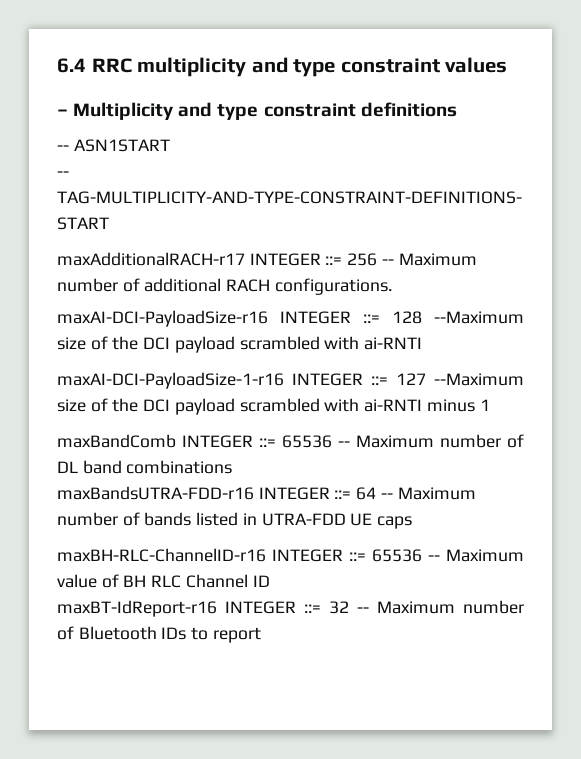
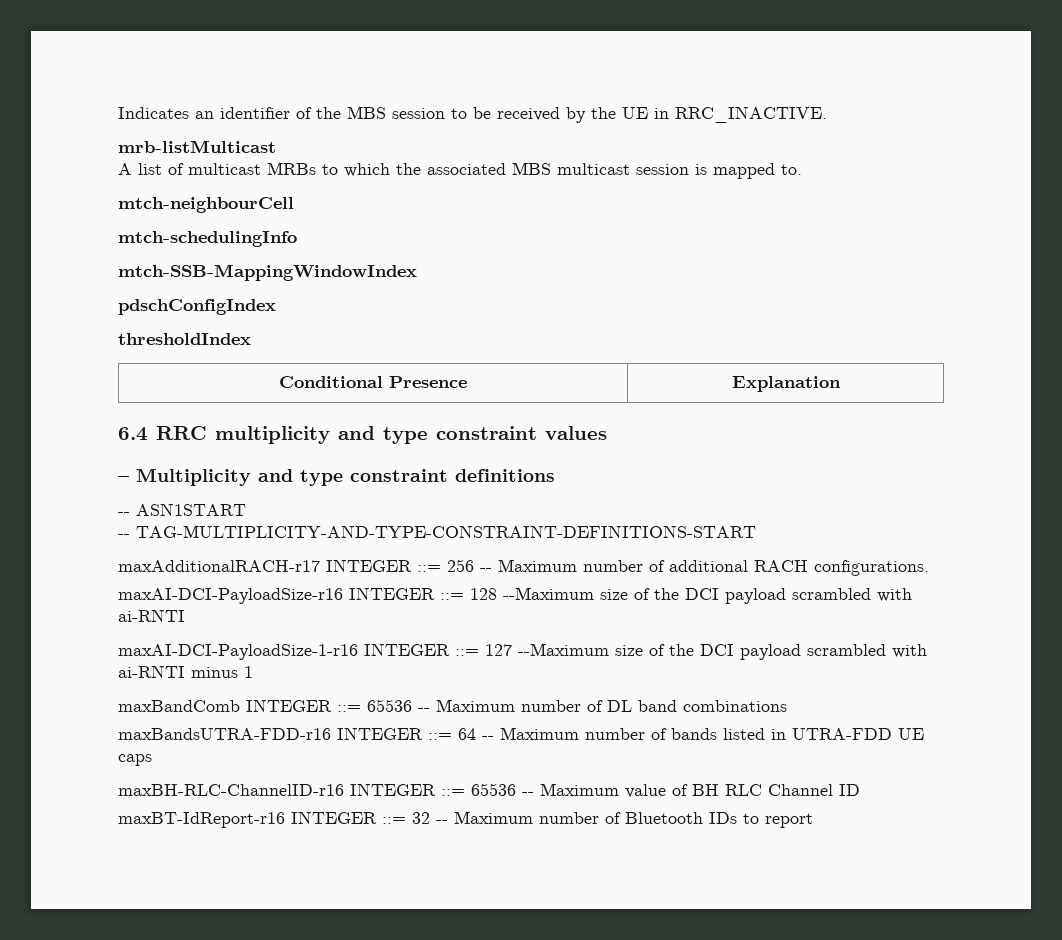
+ Indicates an identifier of the MBS session to be received by the UE in RRC_INACTIVE.
+ mrb-listMulticast
+ A list of multicast MRBs to which the associated MBS multicast session is mapped to.
+ mtch-neighbourCell
+ mtch-schedulingInfo
+ mtch-SSB-MappingWindowIndex
+ pdschConfigIndex
+ thresholdIndex
+ Conditional Presence | Explanation

